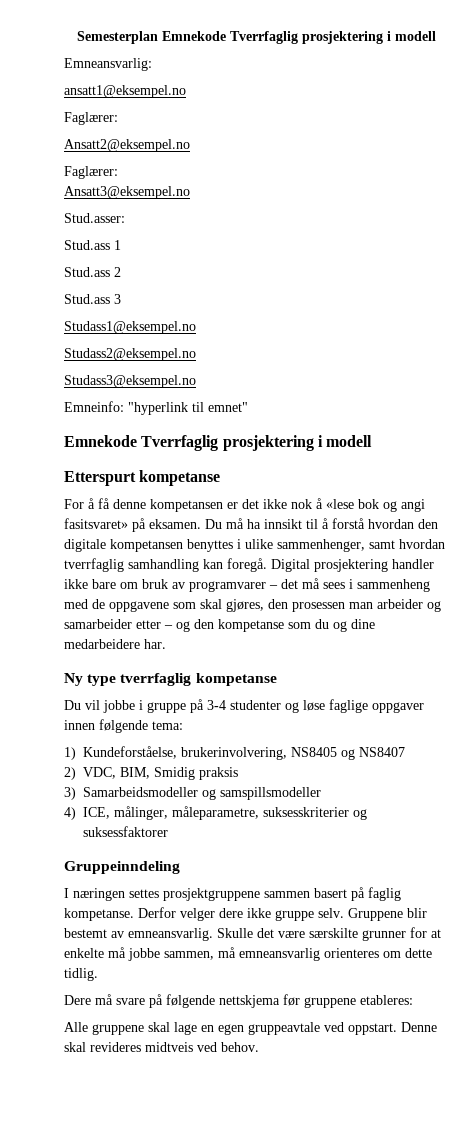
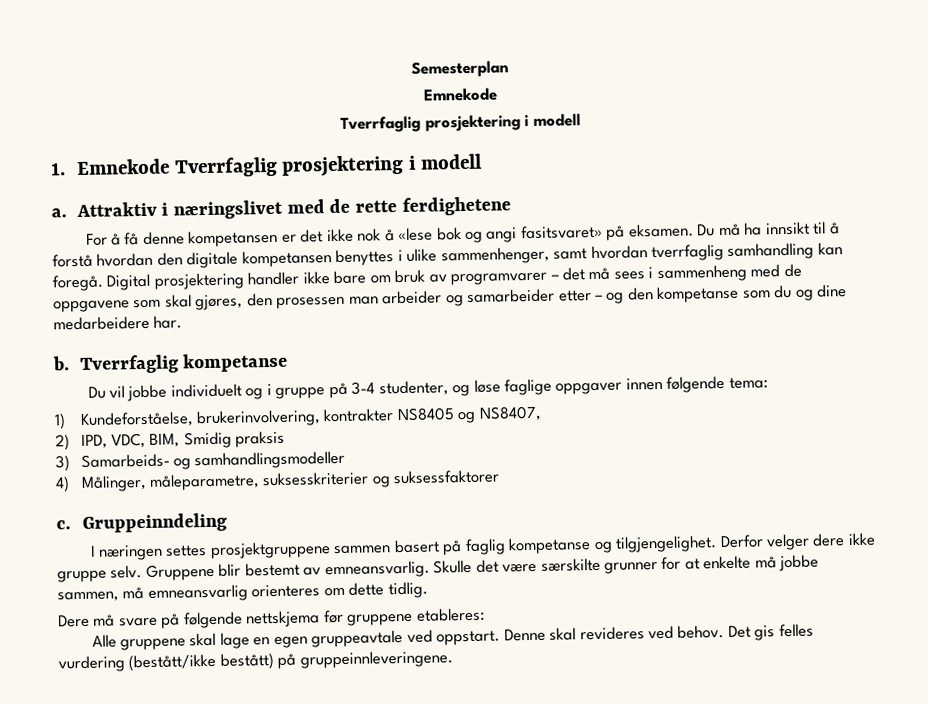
- Semesterplan Emnekode Tverrfaglig prosjektering i modell
- Emneansvarlig:
- ansatt1@eksempel.no
- Faglærer:
- Ansatt2@eksempel.no
- Faglærer:
- Ansatt3@eksempel.no
- Stud.asser:
- Stud.ass 1
- Stud.ass 2
- Stud.ass 3
- Studass1@eksempel.no
- Studass2@eksempel.no
- Studass3@eksempel.no
- Emneinfo: "hyperlink til emnet"
- Emnekode Tverrfaglig prosjektering i modell
- Etterspurt kompetanse
+ Semesterplan
+ Emnekode
+ Tverrfaglig prosjektering i modell
+ 1. Emnekode Tverrfaglig prosjektering i modell
+ a. Attraktiv i næringslivet med de rette ferdighetene
- Ny type tverrfaglig kompetanse
+ b. Tverrfaglig kompetanse
- Du vil jobbe i gruppe på 3-4 studenter og løse faglige oppgaver innen følgende tema:
+ Du vil jobbe individuelt og i gruppe på 3-4 studenter, og løse faglige oppgaver innen følgende tema:
- 1) Kundeforståelse, brukerinvolvering, NS8405 og NS8407
+ 1) Kundeforståelse, brukerinvolvering, kontrakter NS8405 og NS8407,
- 2) VDC, BIM, Smidig praksis
+ 2) IPD, VDC, BIM, Smidig praksis
- 3) Samarbeidsmodeller og samspillsmodeller
+ 3) Samarbeids- og samhandlingsmodeller
- 4) ICE, målinger, måleparametre, suksesskriterier og suksessfaktorer
+ 4) Målinger, måleparametre, suksesskriterier og suksessfaktorer
+ c.
- I næringen settes prosjektgruppene sammen basert på faglig kompetanse.
+ I næringen settes prosjektgruppene sammen basert på faglig kompetanse og tilgjengelighet.
- Denne skal revideres midtveis ved behov.
+ Denne skal revideres ved behov.
+ Det gis felles vurdering (bestått/ikke bestått) på gruppeinnleveringene.

